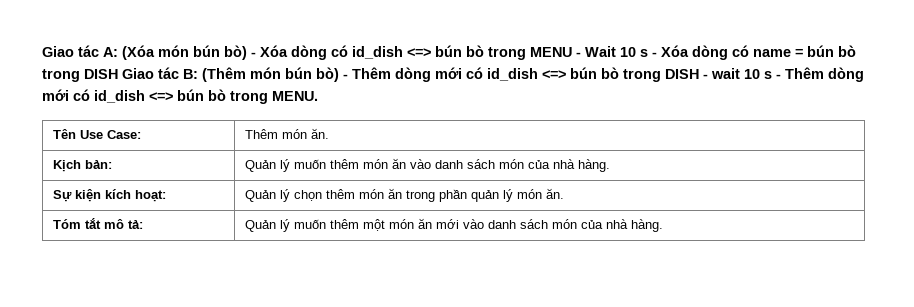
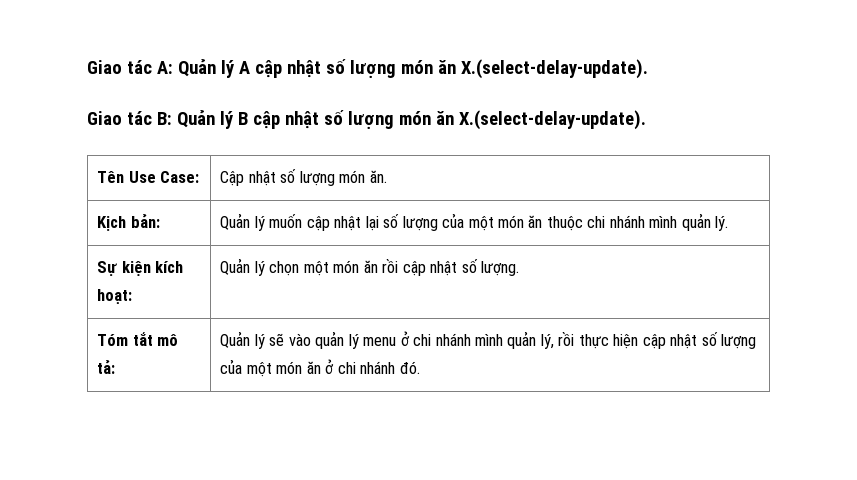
- Giao tác A: (Xóa món bún bò) - Xóa dòng có id_dish <=> bún bò trong MENU - Wait 10 s - Xóa dòng có name = bún bò trong DISH Giao tác B: (Thêm món bún bò) - Thêm dòng mới có id_dish <=> bún bò trong DISH - wait 10 s - Thêm dòng mới có id_dish <=> bún bò trong MENU.
+ Giao tác A: Quản lý A cập nhật số lượng món ăn X.(select-delay-update).
+ Giao tác B: Quản lý B cập nhật số lượng món ăn X.(select-delay-update).
- Tên Use Case: | Thêm món ăn.
+ Tên Use Case: | Cập nhật số lượng món ăn.
- Kịch bản: | Quản lý muốn thêm món ăn vào danh sách món của nhà hàng.
+ Kịch bản: | Quản lý muốn cập nhật lại số lượng của một món ăn thuộc chi nhánh mình quản lý.
- Sự kiện kích hoạt: | Quản lý chọn thêm món ăn trong phần quản lý món ăn.
+ Sự kiện kích hoạt: | Quản lý chọn một món ăn rồi cập nhật số lượng.
- Tóm tắt mô tả: | Quản lý muốn thêm một món ăn mới vào danh sách món của nhà hàng.
+ Tóm tắt mô tả: | Quản lý sẽ vào quản lý menu ở chi nhánh mình quản lý, rồi thực hiện cập nhật số lượng của một món ăn ở chi nhánh đó.

